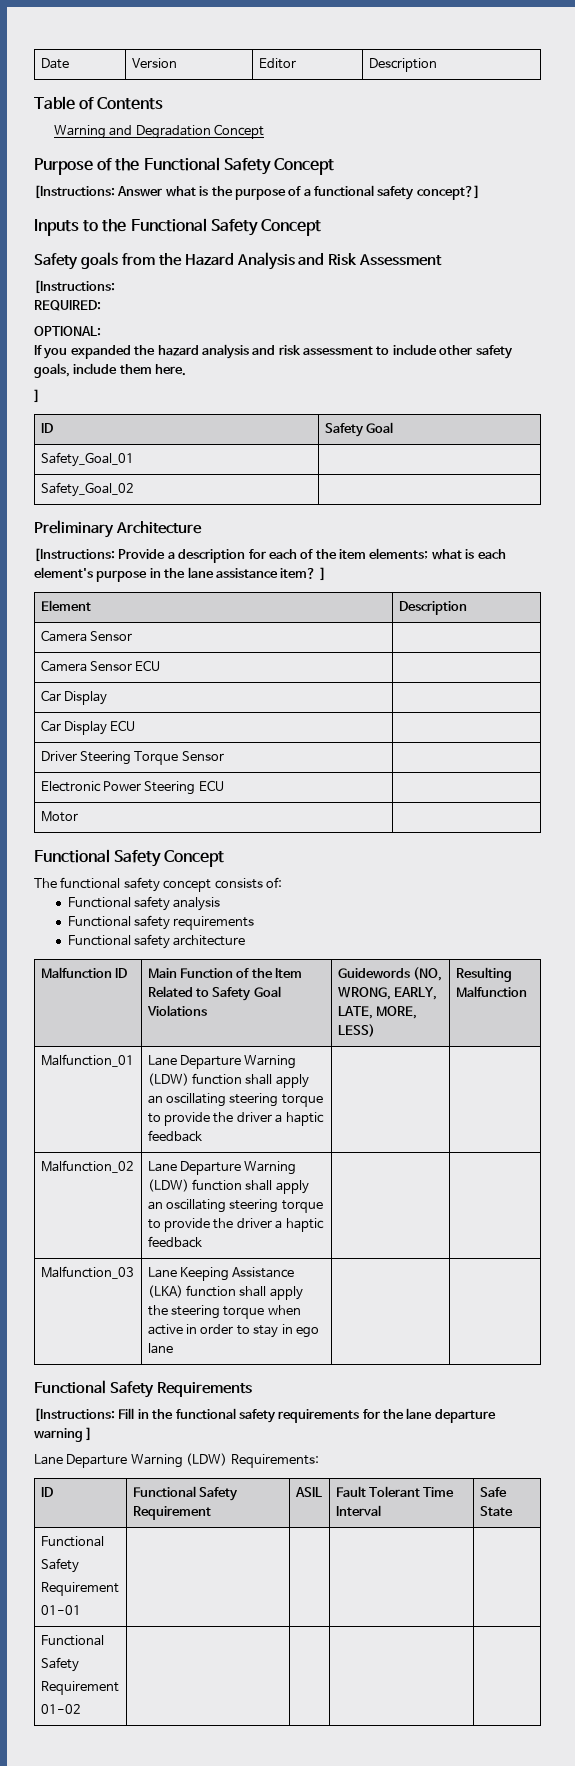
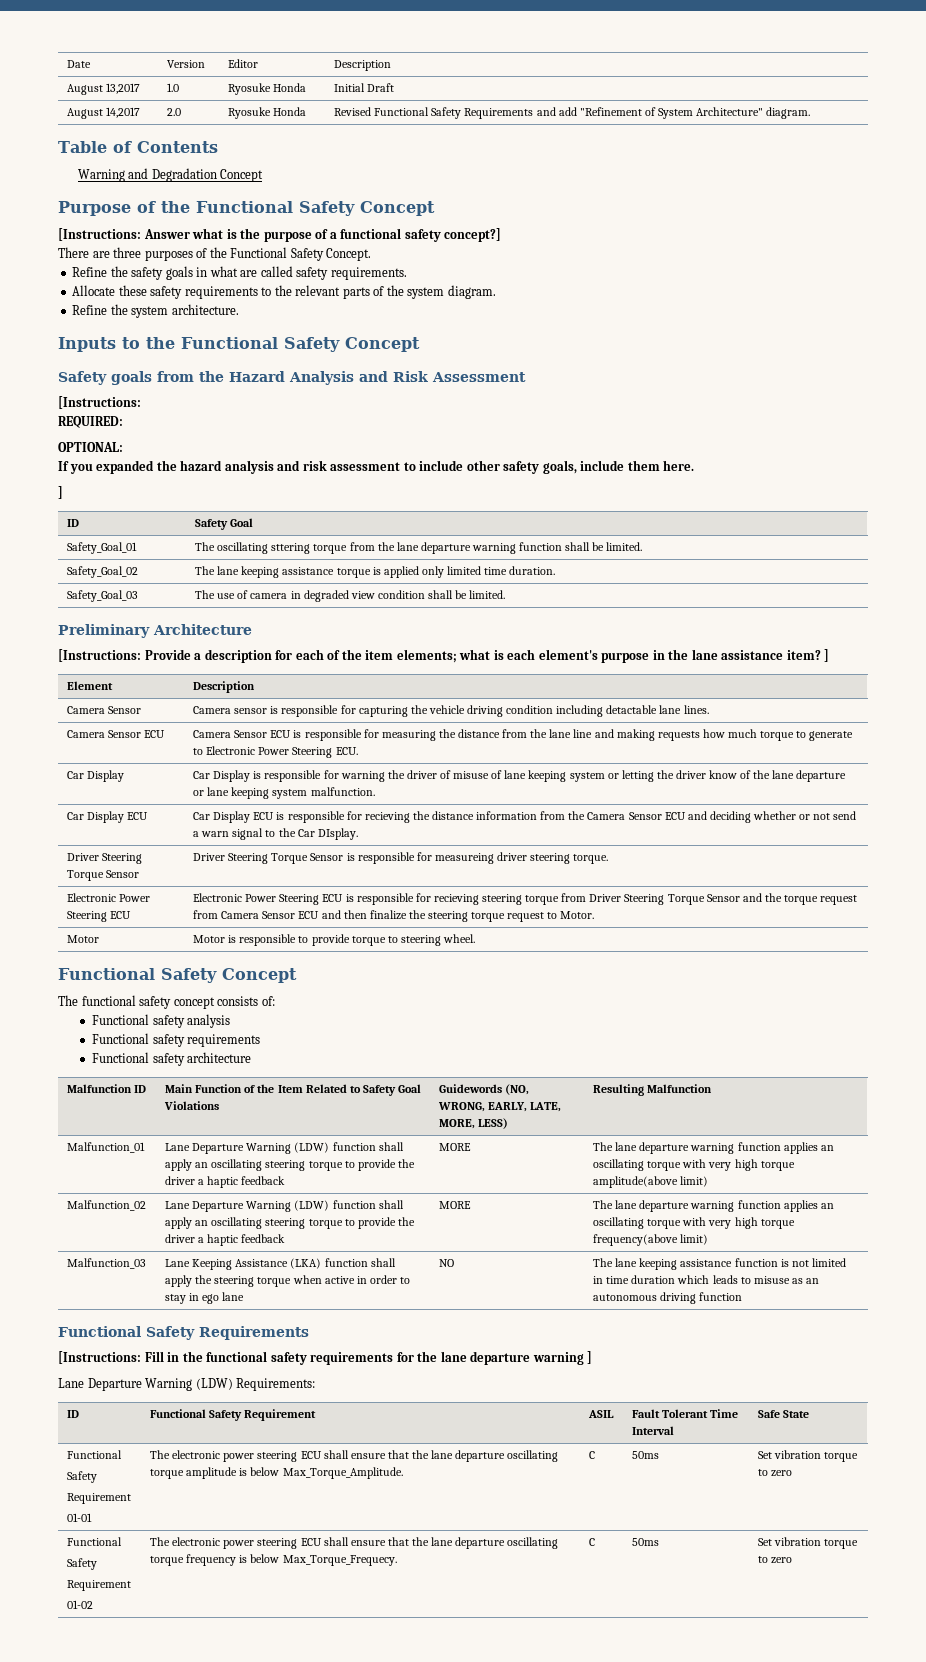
+ August 13,2017 | 1.0 | Ryosuke Honda | Initial Draft
+ August 14,2017 | 2.0 | Ryosuke Honda | Revised Functional Safety Requirements and add "Refinement of System Architecture" diagram.
+ There are three purposes of the Functional Safety Concept.
+ Refine the safety goals in what are called safety requirements.
+ Allocate these safety requirements to the relevant parts of the system diagram.
+ Refine the system architecture.
- Safety_Goal_01 |
- Safety_Goal_02 |
+ Safety_Goal_01 | The oscillating sttering torque from the lane departure warning function shall be limited.
+ Safety_Goal_02 | The lane keeping assistance torque is applied only limited time duration.
+ Safety_Goal_03 | The use of camera in degraded view condition shall be limited.
- Camera Sensor |
- Camera Sensor ECU |
- Car Display |
- Car Display ECU |
- Driver Steering Torque Sensor |
- Electronic Power Steering ECU |
- Motor |
+ Camera Sensor | Camera sensor is responsible for capturing the vehicle driving condition including detactable lane lines.
+ Camera Sensor ECU | Camera Sensor ECU is responsible for measuring the distance from the lane line and making requests how much torque to generate to Electronic Power Steering ECU.
+ Car Display | Car Display is responsible for warning the driver of misuse of lane keeping system or letting the driver know of the lane departure or lane keeping system malfunction.
+ Car Display ECU | Car Display ECU is responsible for recieving the distance information from the Camera Sensor ECU and deciding whether or not send a warn signal to the Car DIsplay.
+ Driver Steering Torque Sensor | Driver Steering Torque Sensor is responsible for measureing driver steering torque.
+ Electronic Power Steering ECU | Electronic Power Steering ECU is responsible for recieving steering torque from Driver Steering Torque Sensor and the torque request from Camera Sensor ECU and then finalize the steering torque request to Motor.
+ Motor | Motor is responsible to provide torque to steering wheel.
- Malfunction_01 | Lane Departure Warning (LDW) function shall apply an oscillating steering torque to provide the driver a haptic feedback | |
+ Malfunction_01 | Lane Departure Warning (LDW) function shall apply an oscillating steering torque to provide the driver a haptic feedback | MORE | The lane departure warning function applies an oscillating torque with very high torque amplitude(above limit)
- Malfunction_02 | Lane Departure Warning (LDW) function shall apply an oscillating steering torque to provide the driver a haptic feedback | |
+ Malfunction_02 | Lane Departure Warning (LDW) function shall apply an oscillating steering torque to provide the driver a haptic feedback | MORE | The lane departure warning function applies an oscillating torque with very high torque frequency(above limit)
+ NO | The lane keeping assistance function is not limited in time duration which leads to misuse as an autonomous driving function
  ID | Functional Safety Requirement | ASIL | Fault Tolerant Time Interval | Safe State
  Functional
  Safety
  Requirement
- 01-01 | | | |
+ 01-01 | The electronic power steering ECU shall ensure that the lane departure oscillating torque amplitude is below Max_Torque_Amplitude. | C | 50ms | Set vibration torque to zero
  Functional
  Safety
  Requirement
- 01-02 | | | |
+ 01-02 | The electronic power steering ECU shall ensure that the lane departure oscillating torque frequency is below Max_Torque_Frequecy. | C | 50ms | Set vibration torque to zero

